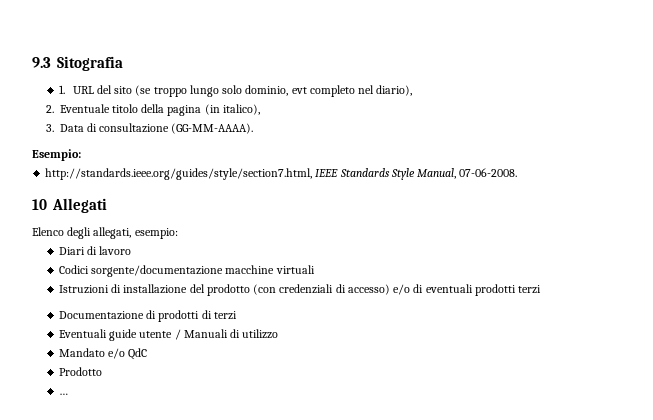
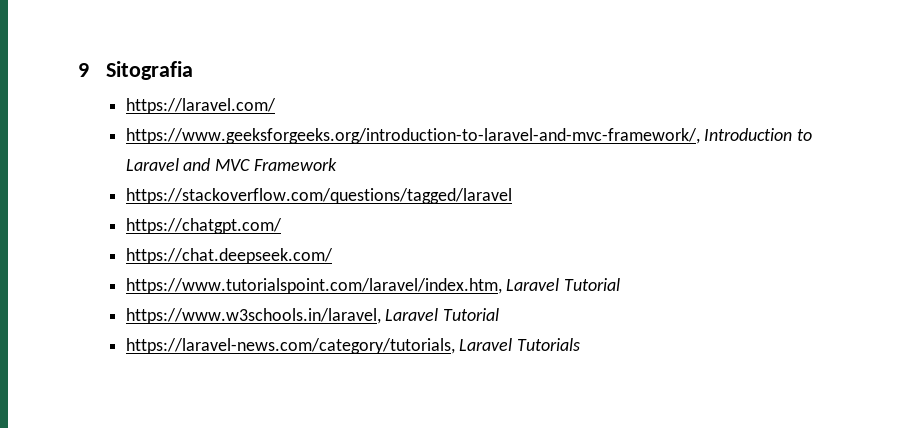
- 9.3 Sitografia
+ 9 Sitografia
- 1. URL del sito (se troppo lungo solo dominio, evt completo nel diario),
- 2. Eventuale titolo della pagina (in italico),
- 3. Data di consultazione (GG-MM-AAAA).
- Esempio:
- http://standards.ieee.org/guides/style/section7.html, IEEE Standards Style Manual, 07-06-2008.
- 10 Allegati
- Elenco degli allegati, esempio:
- Diari di lavoro
- Codici sorgente/documentazione macchine virtuali
- Istruzioni di installazione del prodotto (con credenziali di accesso) e/o di eventuali prodotti terzi
- Documentazione di prodotti di terzi
- Eventuali guide utente / Manuali di utilizzo
- Mandato e/o QdC
- Prodotto
- …
+ https://laravel.com/
+ https://www.geeksforgeeks.org/introduction-to-laravel-and-mvc-framework/, Introduction to Laravel and MVC Framework
+ https://stackoverflow.com/questions/tagged/laravel
+ https://chatgpt.com/
+ https://chat.deepseek.com/
+ https://www.tutorialspoint.com/laravel/index.htm, Laravel Tutorial
+ https://www.w3schools.in/laravel, Laravel Tutorial
+ https://laravel-news.com/category/tutorials, Laravel Tutorials

